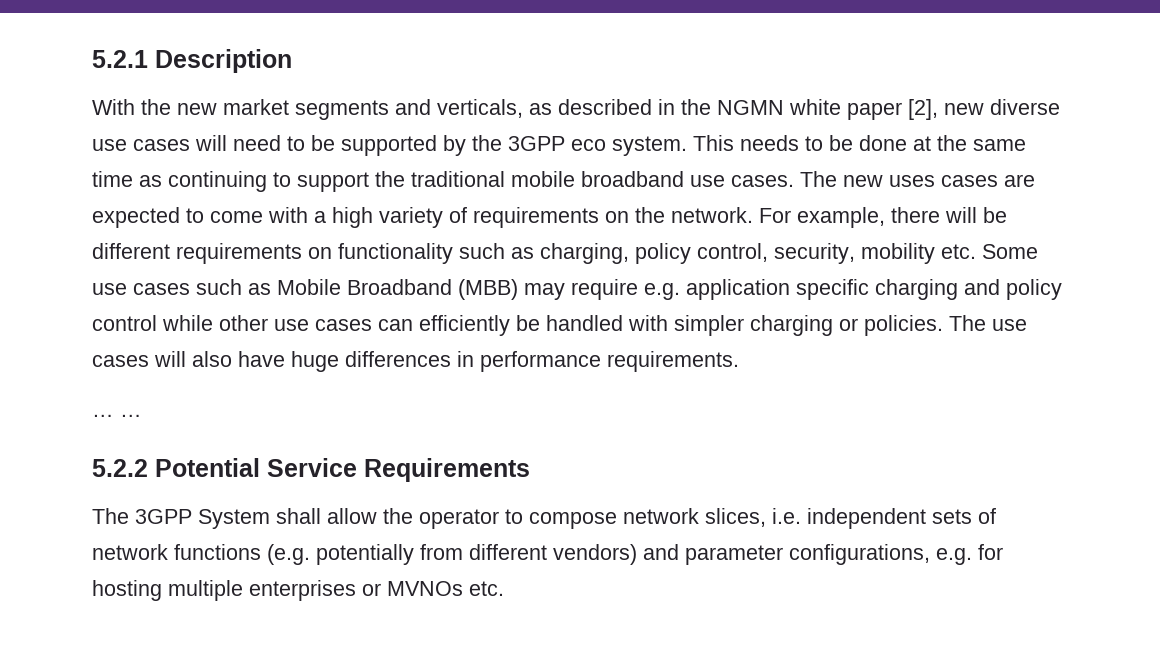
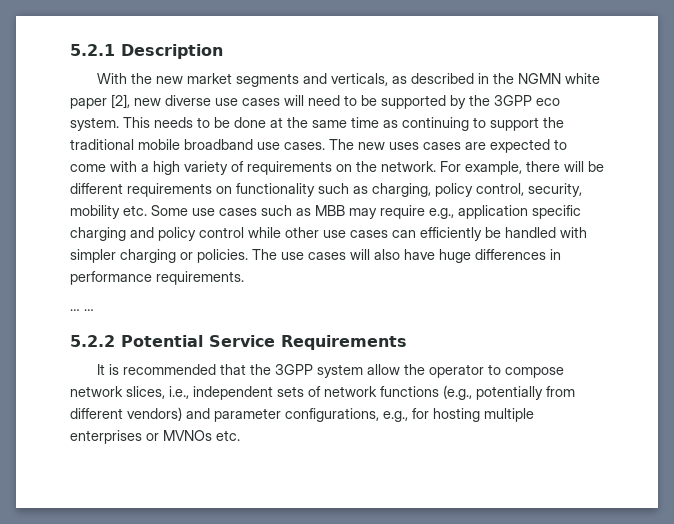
- For example, there will be different requirements on functionality such as charging, policy control, security, mobility etc. Some use cases such as Mobile Broadband (MBB) may require e.g. application specific charging and policy control while other use cases can efficiently be handled with simpler charging or policies.
+ For example, there will be different requirements on functionality such as charging, policy control, security, mobility etc. Some use cases such as MBB may require e.g., application specific charging and policy control while other use cases can efficiently be handled with simpler charging or policies.
- The 3GPP System shall allow the operator to compose network slices, i.e. independent sets of network functions (e.g. potentially from different vendors) and parameter configurations, e.g. for hosting multiple enterprises or MVNOs etc.
+ It is recommended that the 3GPP system allow the operator to compose network slices, i.e., independent sets of network functions (e.g., potentially from different vendors) and parameter configurations, e.g., for hosting multiple enterprises or MVNOs etc.

